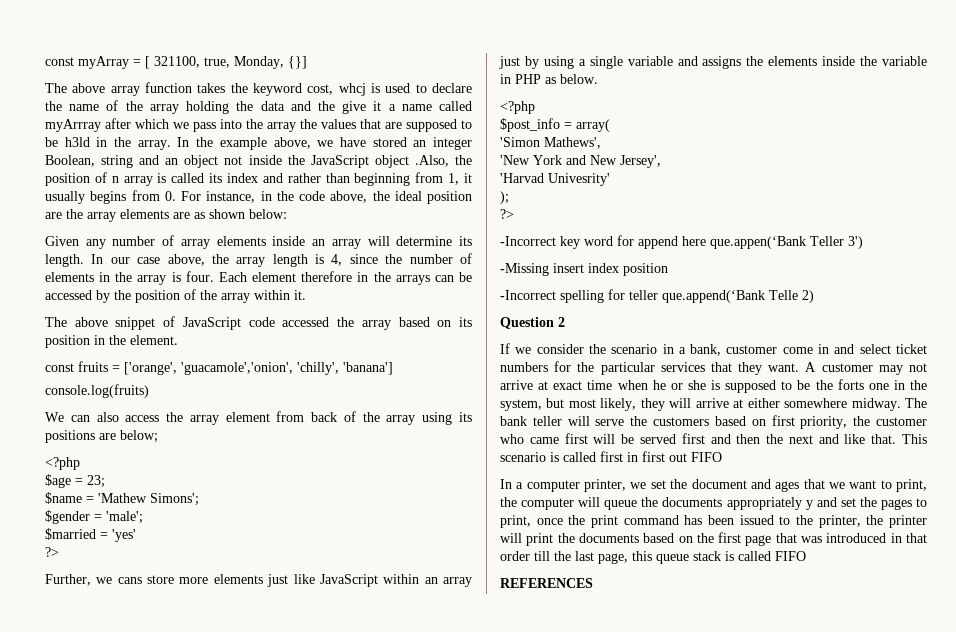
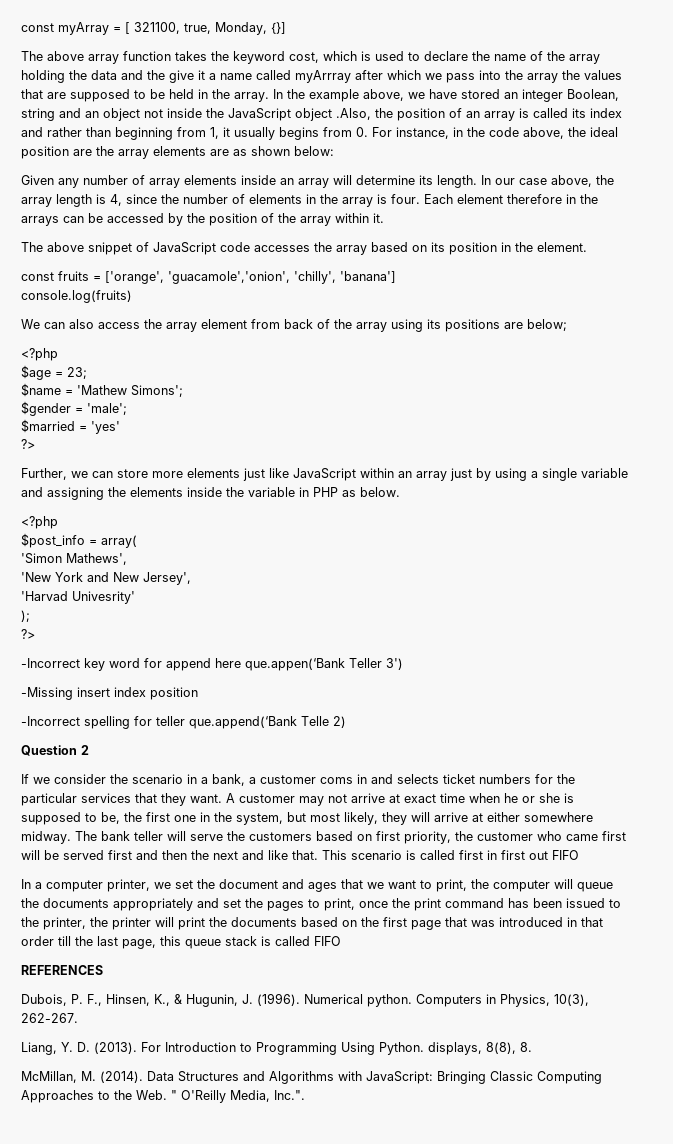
- The above array function takes the keyword cost, whcj is used to declare the name of the array holding the data and the give it a name called myArrray after which we pass into the array the values that are supposed to be h3ld in the array.
+ The above array function takes the keyword cost, which is used to declare the name of the array holding the data and the give it a name called myArrray after which we pass into the array the values that are supposed to be held in the array.
- In the example above, we have stored an integer Boolean, string and an object not inside the JavaScript object .Also, the position of n array is called its index and rather than beginning from 1, it usually begins from 0. For instance, in the code above, the ideal position are the array elements are as shown below:
+ In the example above, we have stored an integer Boolean, string and an object not inside the JavaScript object .Also, the position of an array is called its index and rather than beginning from 1, it usually begins from 0. For instance, in the code above, the ideal position are the array elements are as shown below:
- The above snippet of JavaScript code accessed the array based on its position in the element.
+ The above snippet of JavaScript code accesses the array based on its position in the element.
- Further, we cans store more elements just like JavaScript within an array just by using a single variable and assigns the elements inside the variable in PHP as below.
+ Further, we can store more elements just like JavaScript within an array just by using a single variable and assigning the elements inside the variable in PHP as below.
- If we consider the scenario in a bank, customer come in and select ticket numbers for the particular services that they want.
+ If we consider the scenario in a bank, a customer coms in and selects ticket numbers for the particular services that they want.
- A customer may not arrive at exact time when he or she is supposed to be the forts one in the system, but most likely, they will arrive at either somewhere midway.
+ A customer may not arrive at exact time when he or she is supposed to be, the first one in the system, but most likely, they will arrive at either somewhere midway.
- In a computer printer, we set the document and ages that we want to print, the computer will queue the documents appropriately y and set the pages to print, once the print command has been issued to the printer, the printer will print the documents based on the first page that was introduced in that order till the last page, this queue stack is called FIFO
+ In a computer printer, we set the document and ages that we want to print, the computer will queue the documents appropriately and set the pages to print, once the print command has been issued to the printer, the printer will print the documents based on the first page that was introduced in that order till the last page, this queue stack is called FIFO
+ Dubois, P. F., Hinsen, K., & Hugunin, J. (1996). Numerical python. Computers in Physics, 10(3), 262-267.
+ Liang, Y. D. (2013). For Introduction to Programming Using Python. displays, 8(8), 8.
+ McMillan, M. (2014). Data Structures and Algorithms with JavaScript: Bringing Classic Computing Approaches to the Web. " O'Reilly Media, Inc.".

